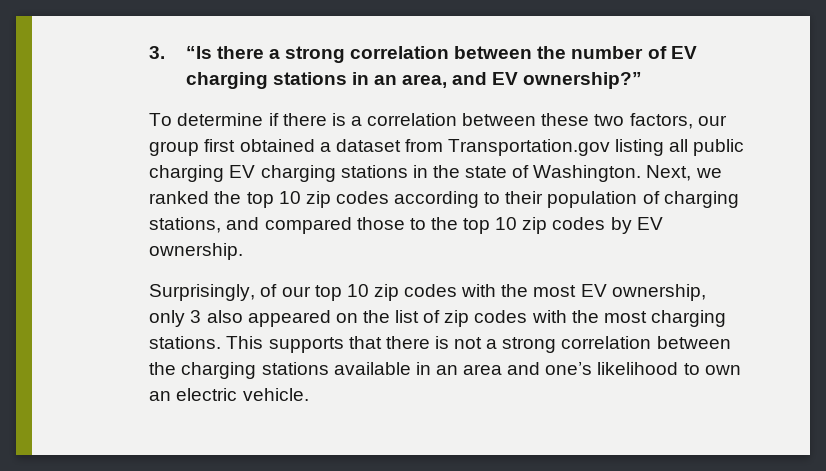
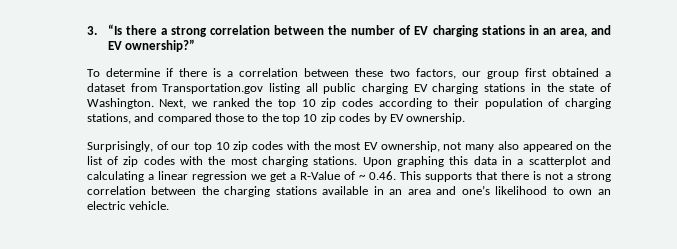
- Surprisingly, of our top 10 zip codes with the most EV ownership, only 3 also appeared on the list of zip codes with the most charging stations.
+ Surprisingly, of our top 10 zip codes with the most EV ownership, not many also appeared on the list of zip codes with the most charging stations.
- This supports that there is not a strong correlation between the charging stations available in an area and one’s likelihood to own an electric vehicle.
+ Upon graphing this data in a scatterplot and calculating a linear regression we get a R-Value of ~ 0.46. This supports that there is not a strong correlation between the charging stations available in an area and one’s likelihood to own an electric vehicle.

